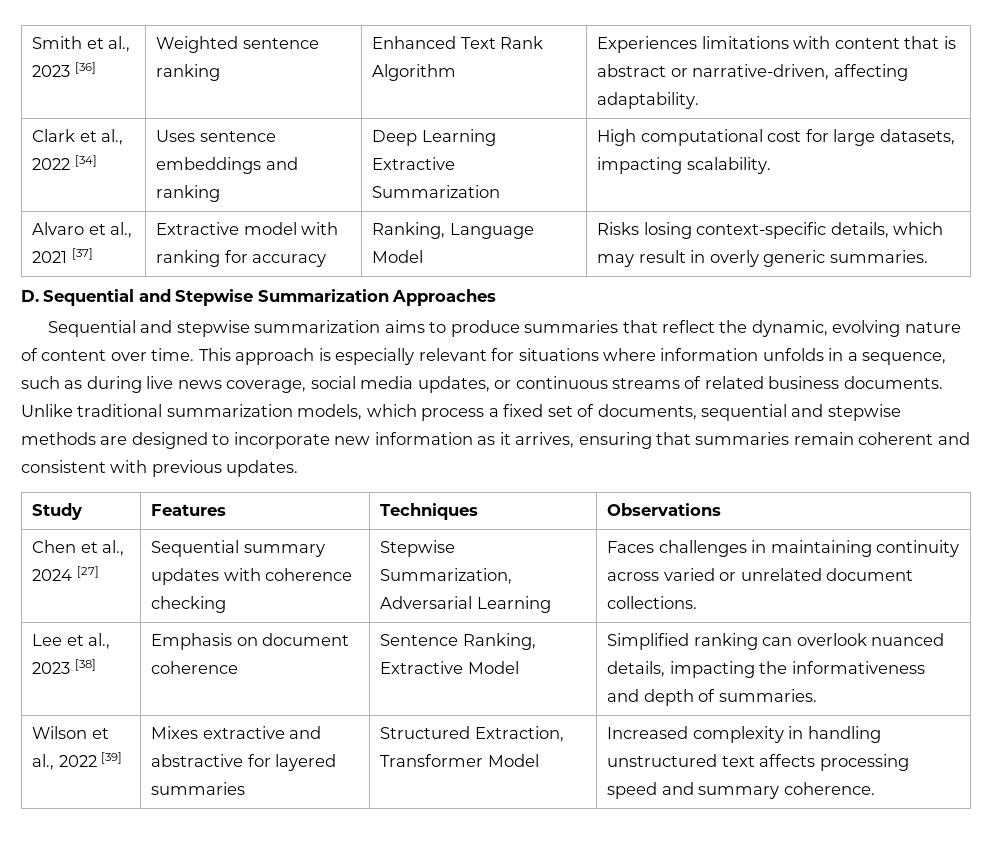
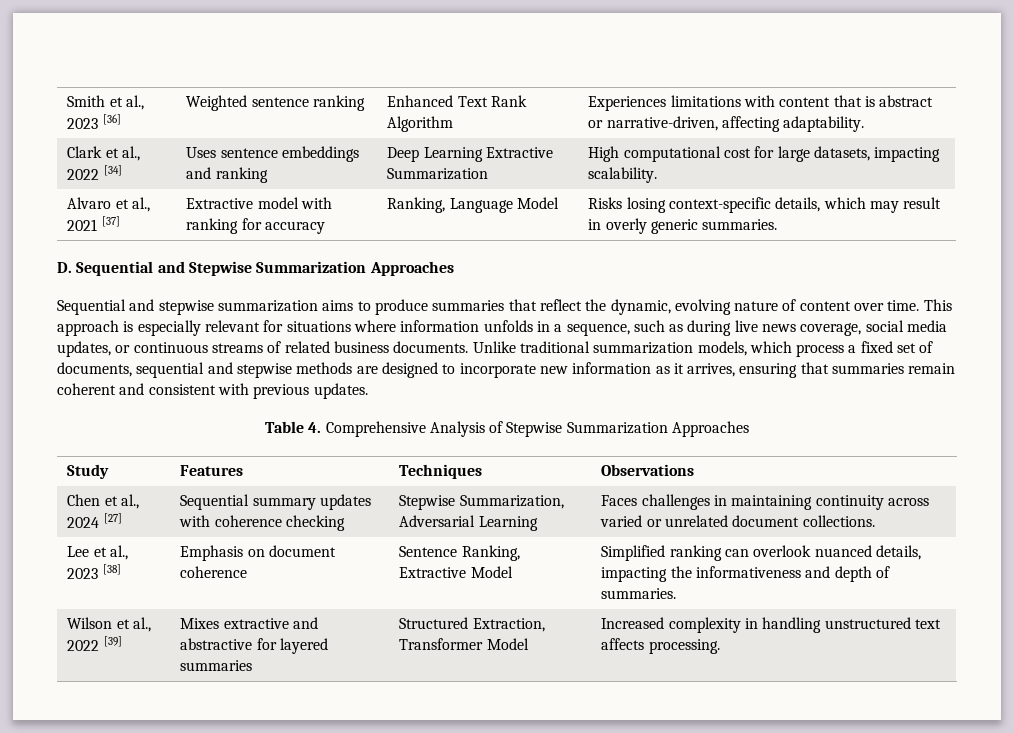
+ Table 4. Comprehensive Analysis of Stepwise Summarization Approaches
- Wilson et al., 2022 [39] | Mixes extractive and abstractive for layered summaries | Structured Extraction, Transformer Model | Increased complexity in handling unstructured text affects processing speed and summary coherence.
+ Wilson et al., 2022 [39] | Mixes extractive and abstractive for layered summaries | Structured Extraction, Transformer Model | Increased complexity in handling unstructured text affects processing.

